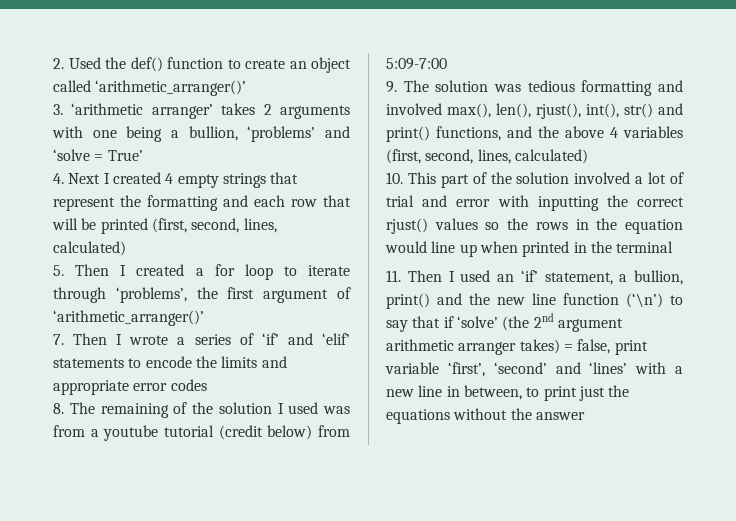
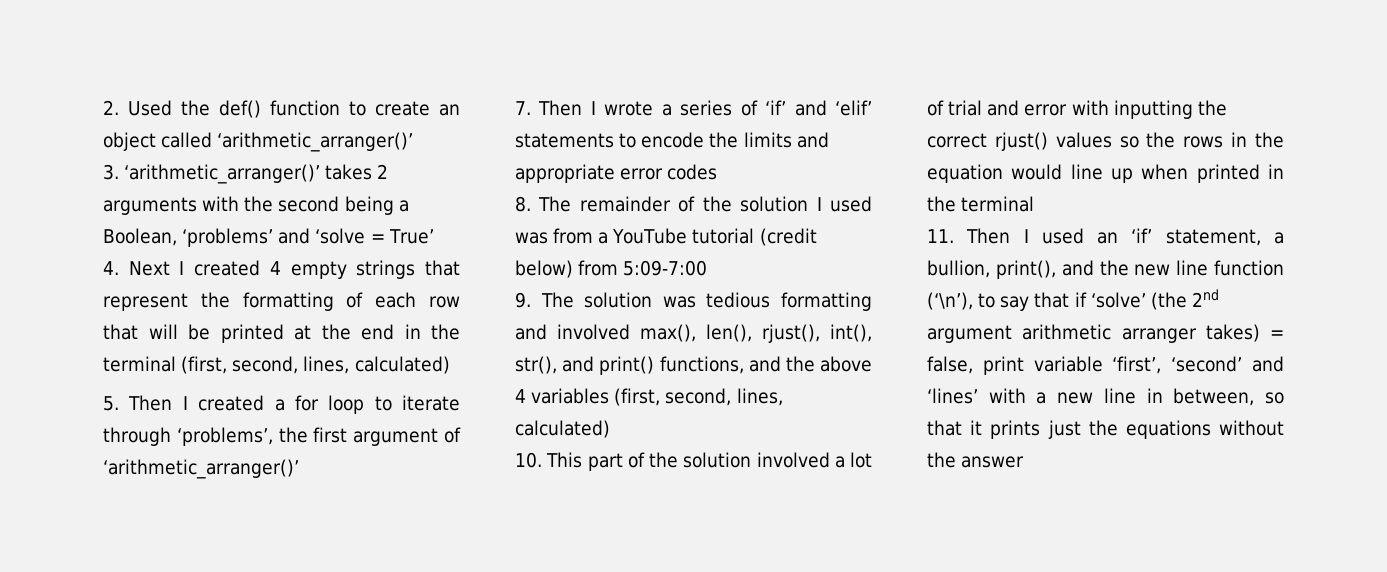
- 3. ‘arithmetic arranger’ takes 2 arguments with one being a bullion, ‘problems’ and ‘solve = True’
+ 3. ‘arithmetic_arranger()’ takes 2 arguments with the second being a Boolean, ‘problems’ and ‘solve = True’
- 4. Next I created 4 empty strings that represent the formatting and each row that will be printed (first, second, lines, calculated)
+ 4. Next I created 4 empty strings that represent the formatting of each row that will be printed at the end in the terminal (first, second, lines, calculated)
- 8. The remaining of the solution I used was from a youtube tutorial (credit below) from 5:09-7:00
+ 8. The remainder of the solution I used was from a YouTube tutorial (credit below) from 5:09-7:00
- 9. The solution was tedious formatting and involved max(), len(), rjust(), int(), str() and print() functions, and the above 4 variables (first, second, lines, calculated)
+ 9. The solution was tedious formatting and involved max(), len(), rjust(), int(), str(), and print() functions, and the above 4 variables (first, second, lines, calculated)
- 11. Then I used an ‘if’ statement, a bullion, print() and the new line function (‘\n’) to say that if ‘solve’ (the 2nd argument arithmetic arranger takes) = false, print variable ‘first’, ‘second’ and ‘lines’ with a new line in between, to print just the equations without the answer
+ 11. Then I used an ‘if’ statement, a bullion, print(), and the new line function (‘\n’), to say that if ‘solve’ (the 2nd argument arithmetic arranger takes) = false, print variable ‘first’, ‘second’ and ‘lines’ with a new line in between, so that it prints just the equations without the answer

